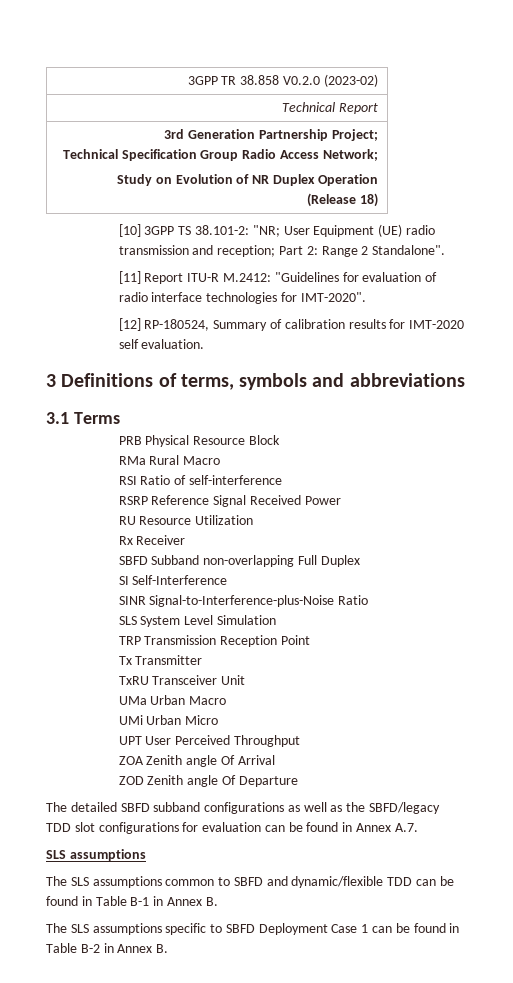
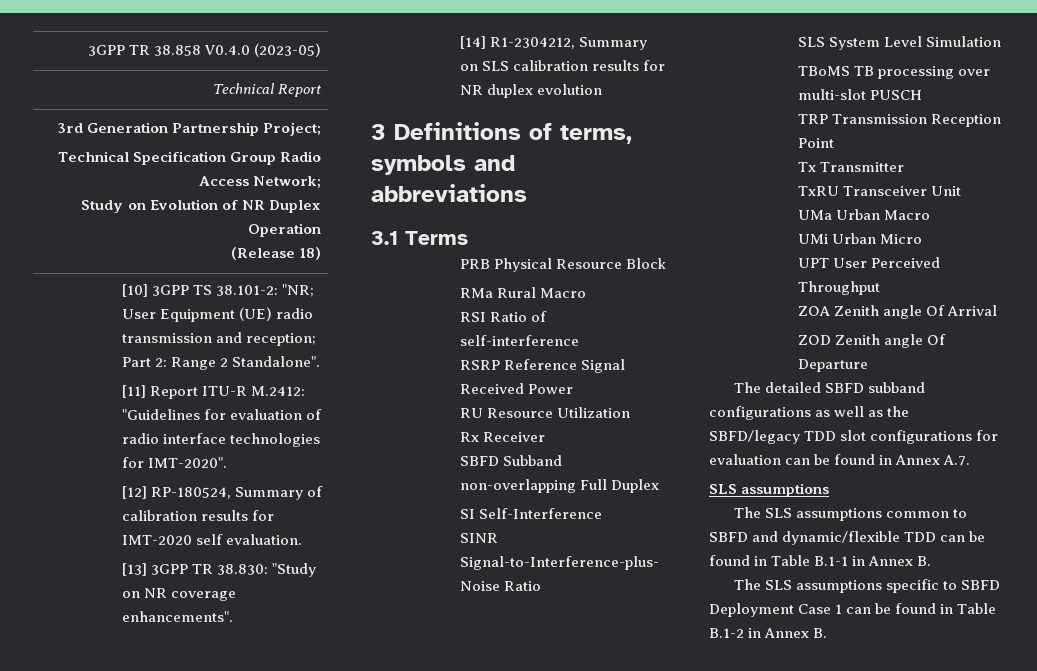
- 3GPP TR 38.858 V0.2.0 (2023-02)
+ 3GPP TR 38.858 V0.4.0 (2023-05)
+ [13] 3GPP TR 38.830: "Study on NR coverage enhancements".
+ [14] R1-2304212, Summary on SLS calibration results for NR duplex evolution
+ TBoMS TB processing over multi-slot PUSCH
- The SLS assumptions common to SBFD and dynamic/flexible TDD can be found in Table B-1 in Annex B.
+ The SLS assumptions common to SBFD and dynamic/flexible TDD can be found in Table B.1-1 in Annex B.
- The SLS assumptions specific to SBFD Deployment Case 1 can be found in Table B-2 in Annex B.
+ The SLS assumptions specific to SBFD Deployment Case 1 can be found in Table B.1-2 in Annex B.

